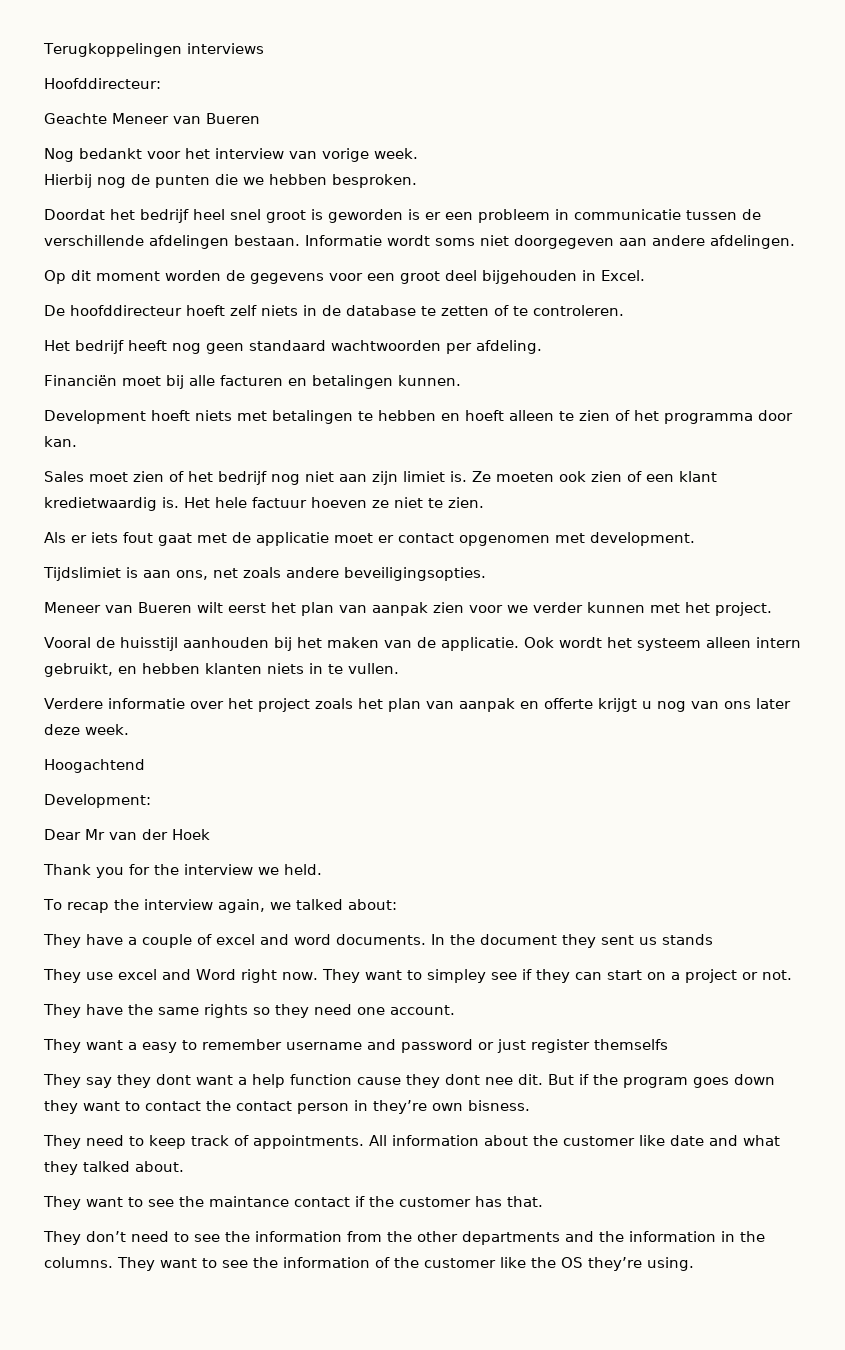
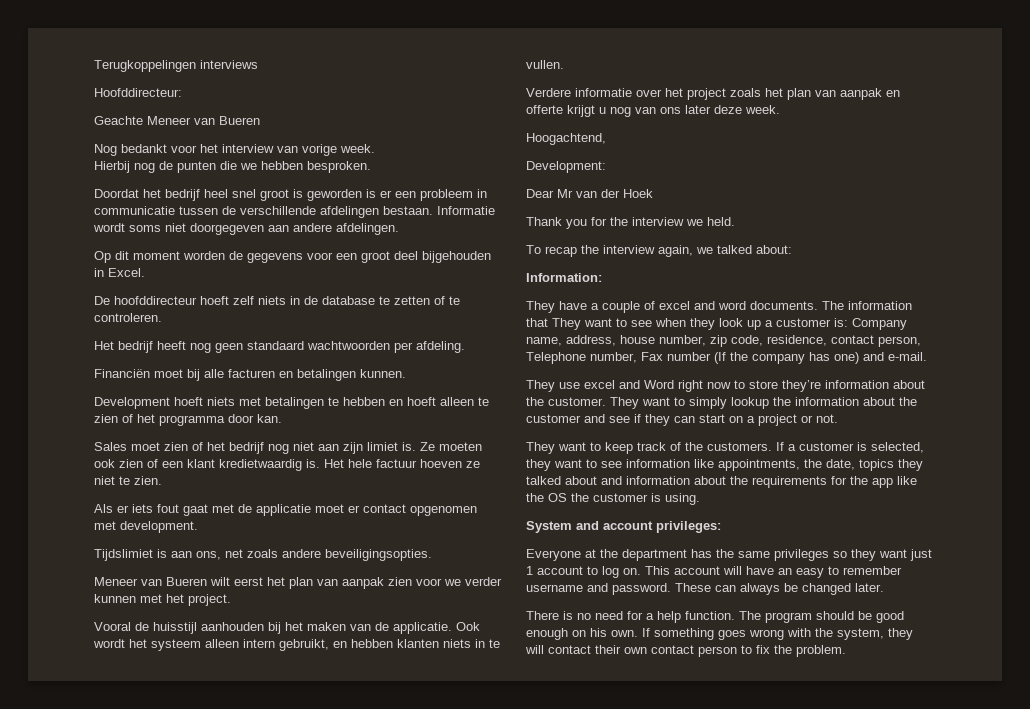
- Hoogachtend
+ Hoogachtend,
+ Information:
- In the document they sent us stands
+ The information that They want to see when they look up a customer is: Company name, address, house number, zip code, residence, contact person, Telephone number, Fax number (If the company has one) and e-mail.
- They use excel and Word right now. They want to simpley see if they can start on a project or not.
+ They use excel and Word right now to store they’re information about the customer. They want to simply lookup the information about the customer and see if they can start on a project or not.
- They have the same rights so they need one account.
- They want a easy to remember username and password or just register themselfs
- They say they dont want a help function cause they dont nee dit. But if the program goes down they want to contact the contact person in they’re own bisness.
- They need to keep track of appointments. All information about the customer like date and what they talked about.
- They want to see the maintance contact if the customer has that.
- They don’t need to see the information from the other departments and the information in the columns. They want to see the information of the customer like the OS they’re using.
+ They want to keep track of the customers. If a customer is selected, they want to see information like appointments, the date, topics they talked about and information about the requirements for the app like the OS the customer is using.
+ System and account privileges:
+ Everyone at the department has the same privileges so they want just 1 account to log on. This account will have an easy to remember username and password. These can always be changed later.
+ There is no need for a help function. The program should be good enough on his own. If something goes wrong with the system, they will contact their own contact person to fix the problem.

